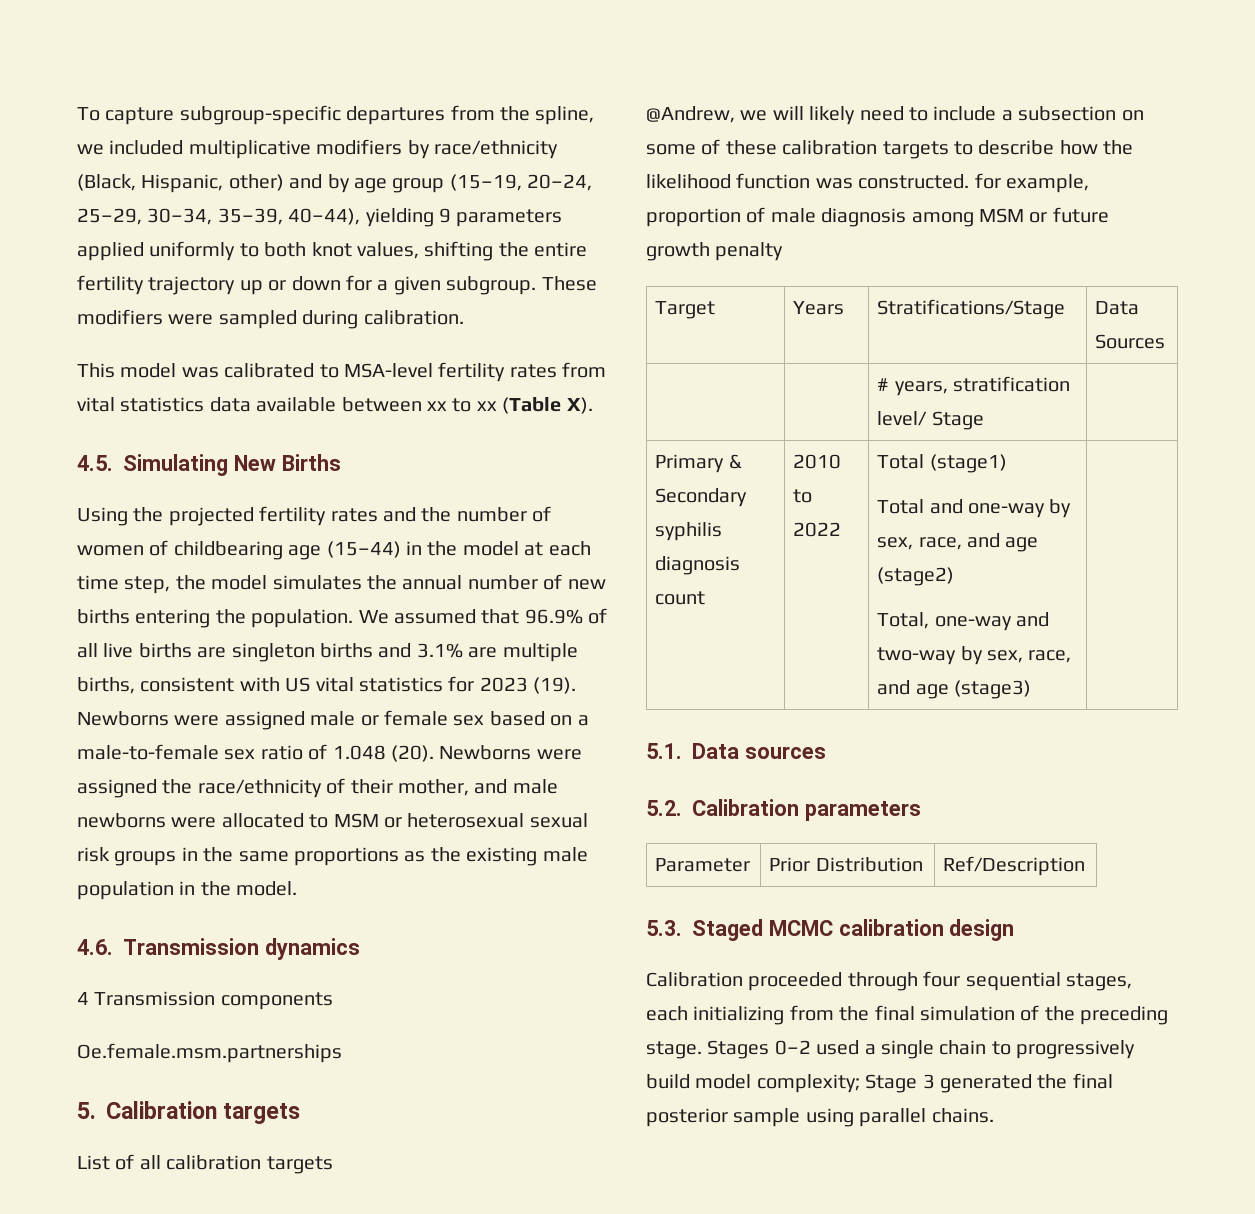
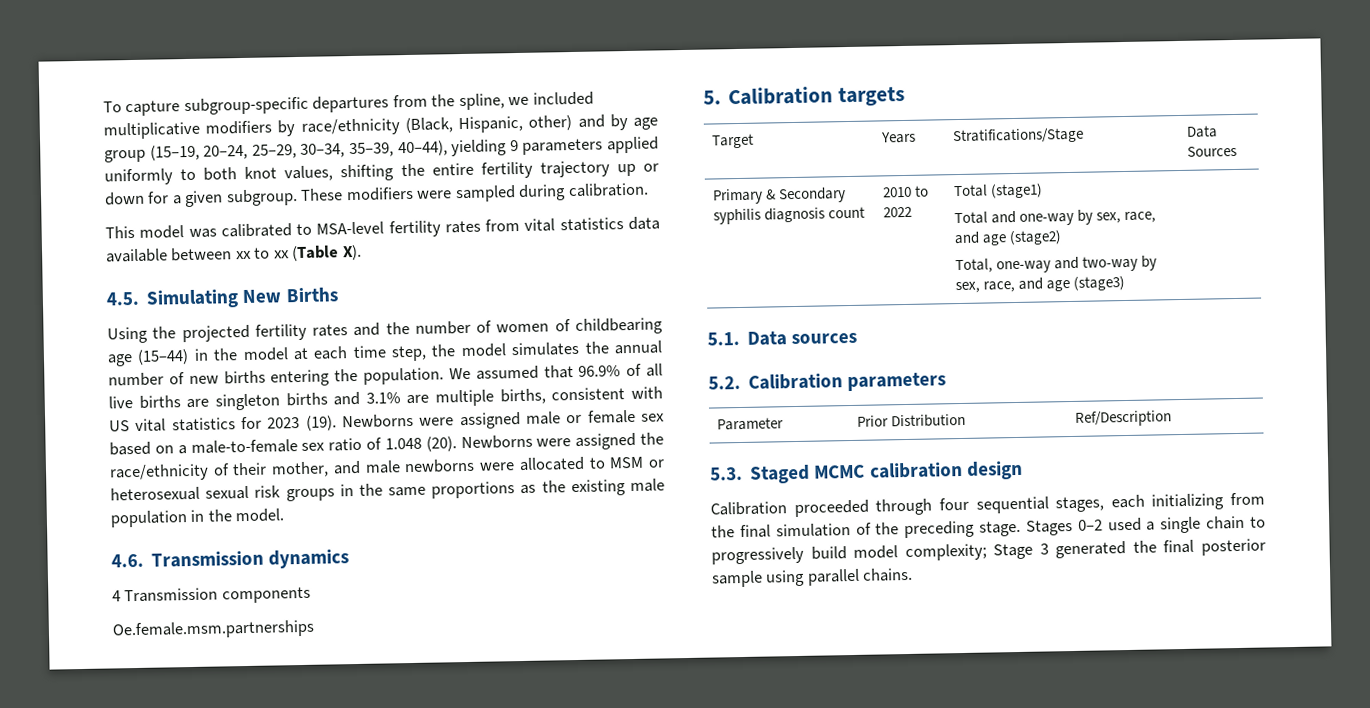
- List of all calibration targets
- @Andrew, we will likely need to include a subsection on some of these calibration targets to describe how the likelihood function was constructed. for example, proportion of male diagnosis among MSM or future growth penalty
- | | # years, stratification level/ Stage |

